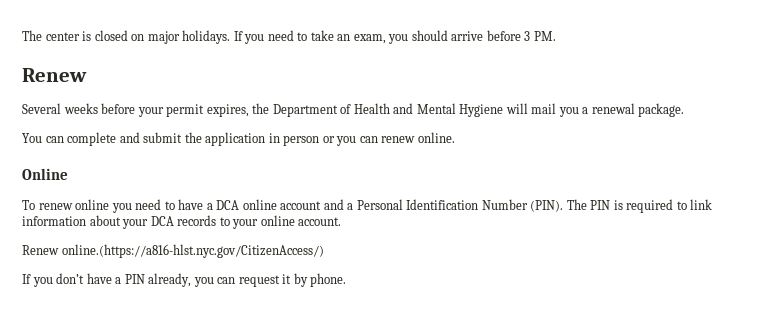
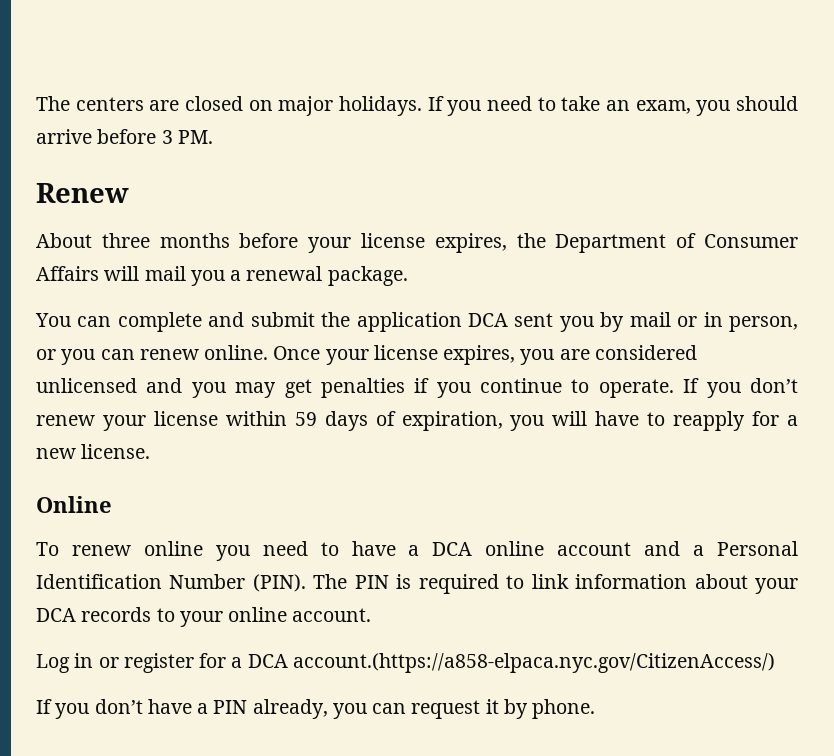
- The center is closed on major holidays.
+ The centers are closed on major holidays.
- Several weeks before your permit expires, the Department of Health and Mental Hygiene will mail you a renewal package.
+ About three months before your license expires, the Department of Consumer Affairs will mail you a renewal package.
- You can complete and submit the application in person or you can renew online.
+ You can complete and submit the application DCA sent you by mail or in person, or you can renew online. Once your license expires, you are considered unlicensed and you may get penalties if you continue to operate. If you don’t renew your license within 59 days of expiration, you will have to reapply for a new license.
- Renew online.(https://a816-hlst.nyc.gov/CitizenAccess/)
+ Log in or register for a DCA account.(https://a858-elpaca.nyc.gov/CitizenAccess/)

